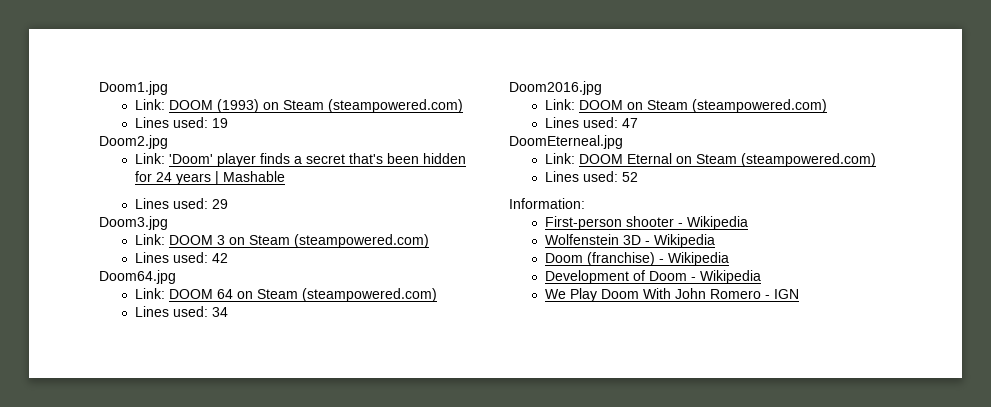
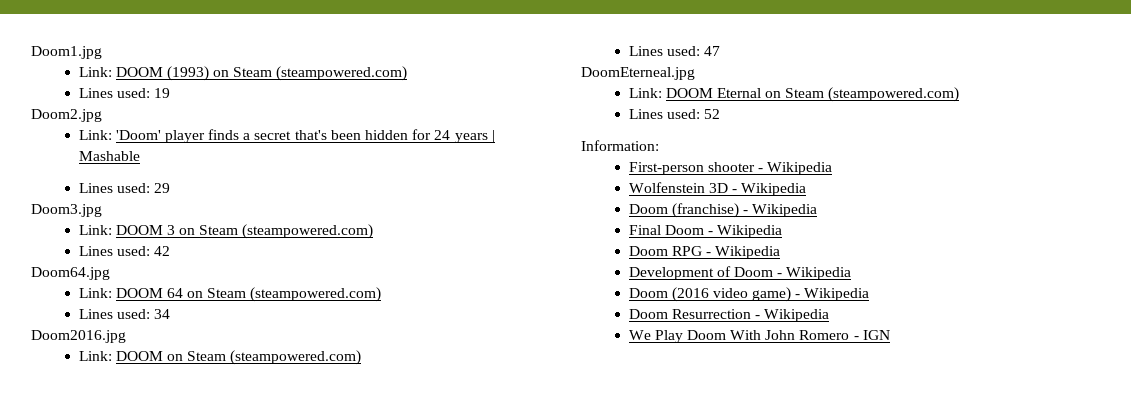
+ Final Doom - Wikipedia
+ Doom RPG - Wikipedia
+ Doom (2016 video game) - Wikipedia
+ Doom Resurrection - Wikipedia

